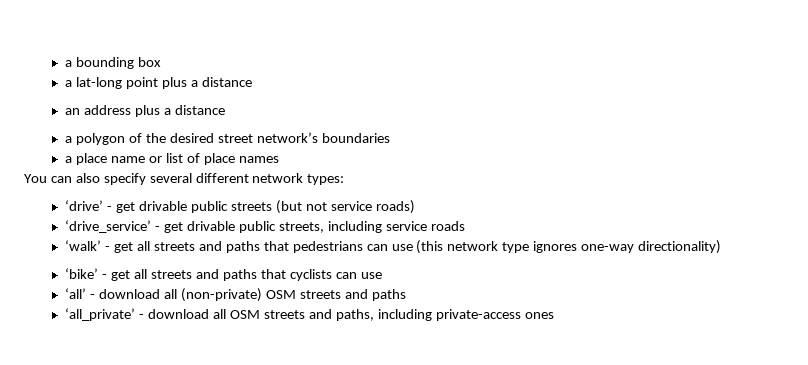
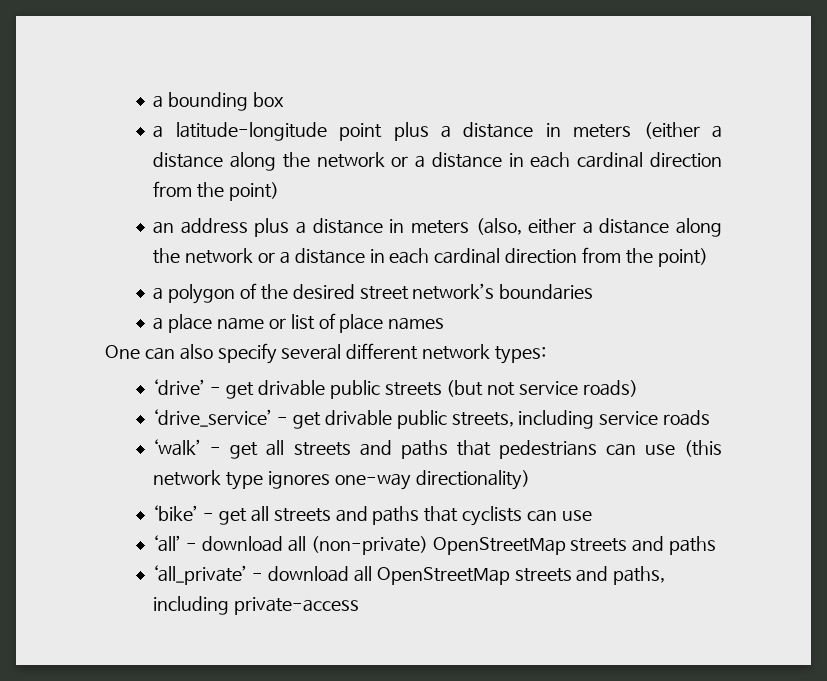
- a lat-long point plus a distance
+ a latitude-longitude point plus a distance in meters (either a distance along the network or a distance in each cardinal direction from the point)
- an address plus a distance
+ an address plus a distance in meters (also, either a distance along the network or a distance in each cardinal direction from the point)
- You can also specify several different network types:
+ One can also specify several different network types:
- ‘all’ - download all (non-private) OSM streets and paths
+ ‘all’ - download all (non-private) OpenStreetMap streets and paths
- ‘all_private’ - download all OSM streets and paths, including private-access ones
+ ‘all_private’ - download all OpenStreetMap streets and paths, including private-access

